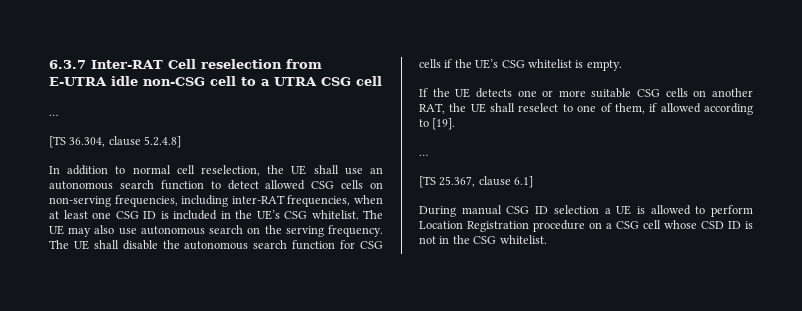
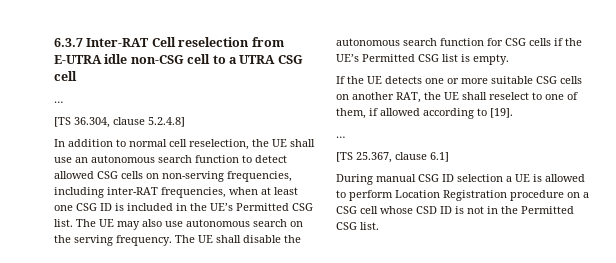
- In addition to normal cell reselection, the UE shall use an autonomous search function to detect allowed CSG cells on non-serving frequencies, including inter-RAT frequencies, when at least one CSG ID is included in the UE’s CSG whitelist.
+ In addition to normal cell reselection, the UE shall use an autonomous search function to detect allowed CSG cells on non-serving frequencies, including inter-RAT frequencies, when at least one CSG ID is included in the UE’s Permitted CSG list.
- The UE shall disable the autonomous search function for CSG cells if the UE’s CSG whitelist is empty.
+ The UE shall disable the autonomous search function for CSG cells if the UE’s Permitted CSG list is empty.
- During manual CSG ID selection a UE is allowed to perform Location Registration procedure on a CSG cell whose CSD ID is not in the CSG whitelist.
+ During manual CSG ID selection a UE is allowed to perform Location Registration procedure on a CSG cell whose CSD ID is not in the Permitted CSG list.

